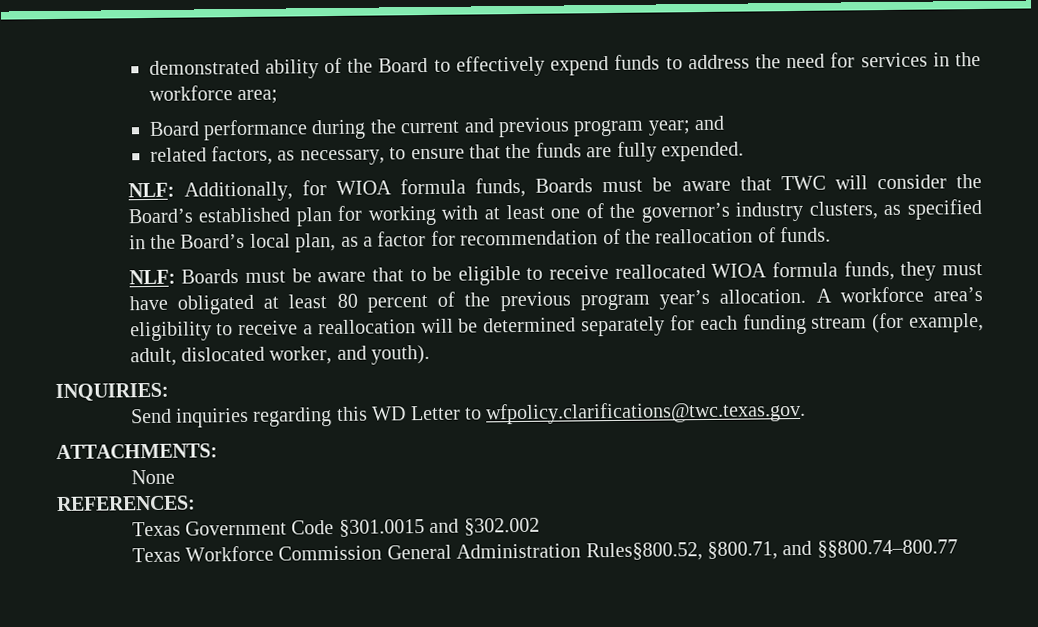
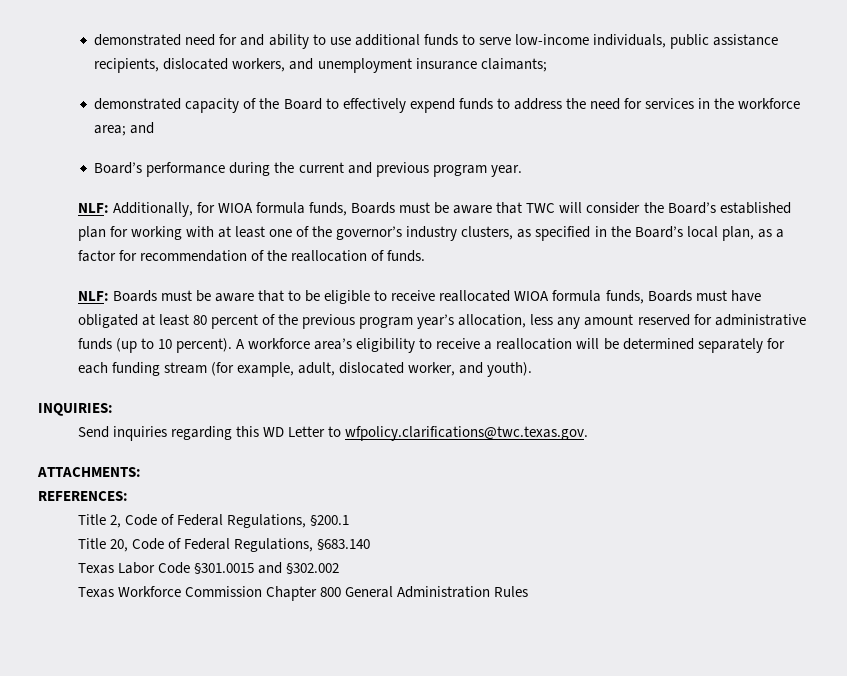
- demonstrated ability of the Board to effectively expend funds to address the need for services in the workforce area;
- Board performance during the current and previous program year; and
- related factors, as necessary, to ensure that the funds are fully expended.
+ demonstrated need for and ability to use additional funds to serve low-income individuals, public assistance recipients, dislocated workers, and unemployment insurance claimants;
+ demonstrated capacity of the Board to effectively expend funds to address the need for services in the workforce area; and
+ Board’s performance during the current and previous program year.
- NLF: Boards must be aware that to be eligible to receive reallocated WIOA formula funds, they must have obligated at least 80 percent of the previous program year’s allocation.
+ NLF: Boards must be aware that to be eligible to receive reallocated WIOA formula funds, Boards must have obligated at least 80 percent of the previous program year’s allocation, less any amount reserved for administrative funds (up to 10 percent).
- None
- Texas Government Code §301.0015 and §302.002
+ Title 2, Code of Federal Regulations, §200.1
+ Title 20, Code of Federal Regulations, §683.140
+ Texas Labor Code §301.0015 and §302.002
- Texas Workforce Commission General Administration Rules§800.52, §800.71, and §§800.74–800.77
+ Texas Workforce Commission Chapter 800 General Administration Rules

